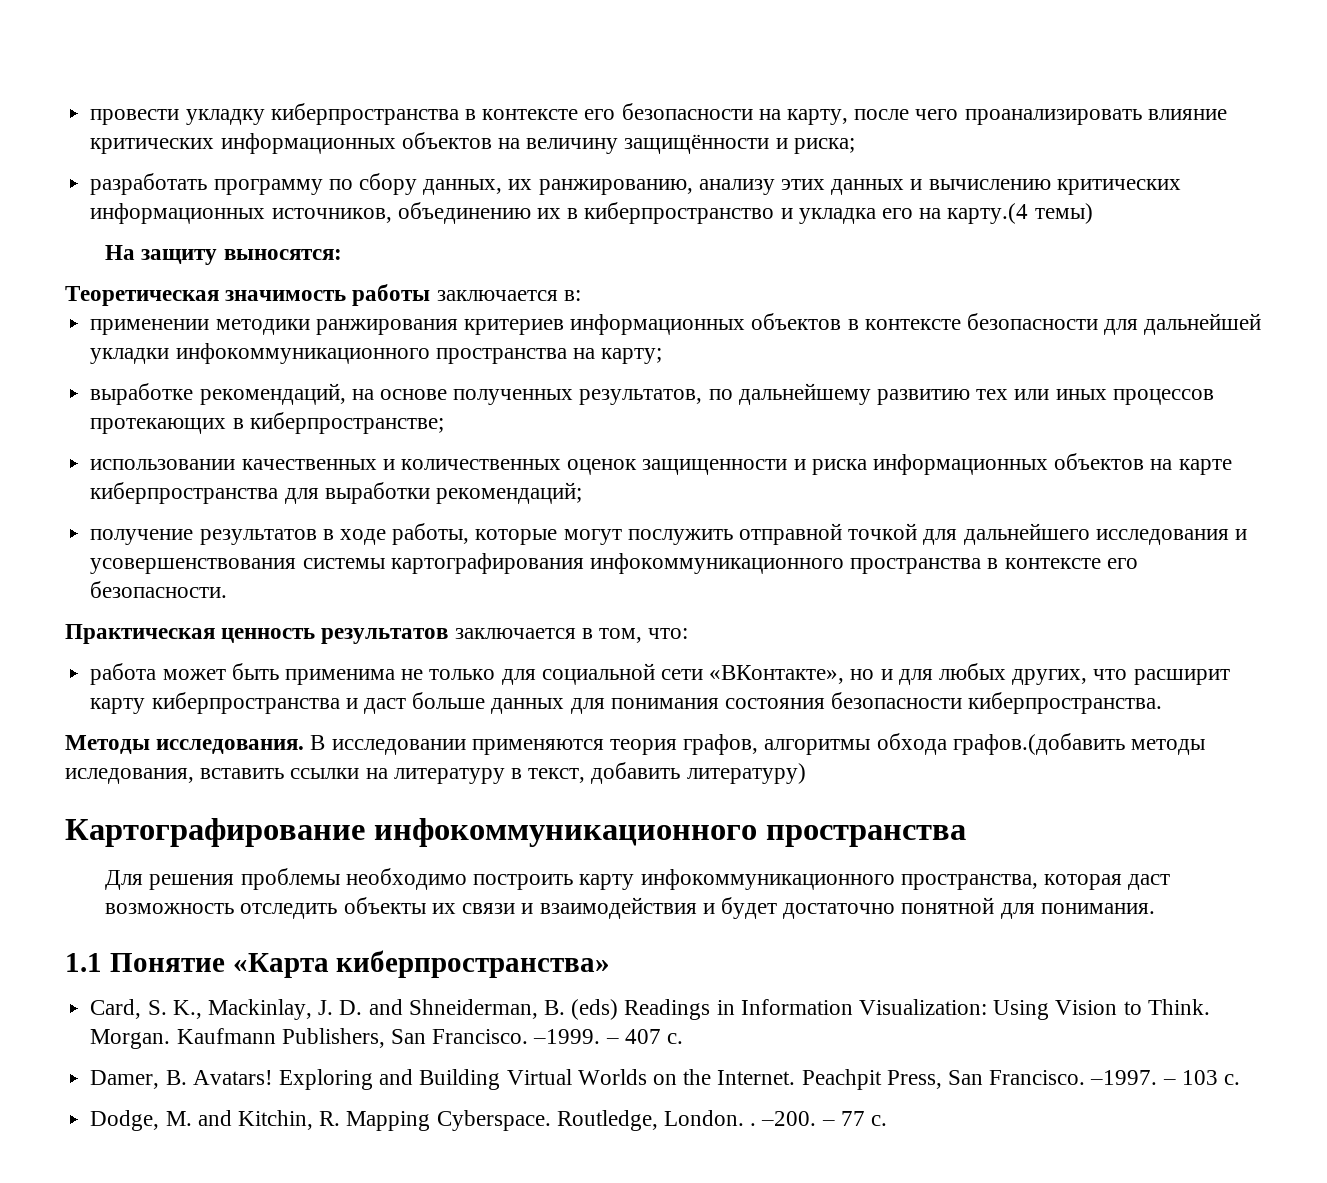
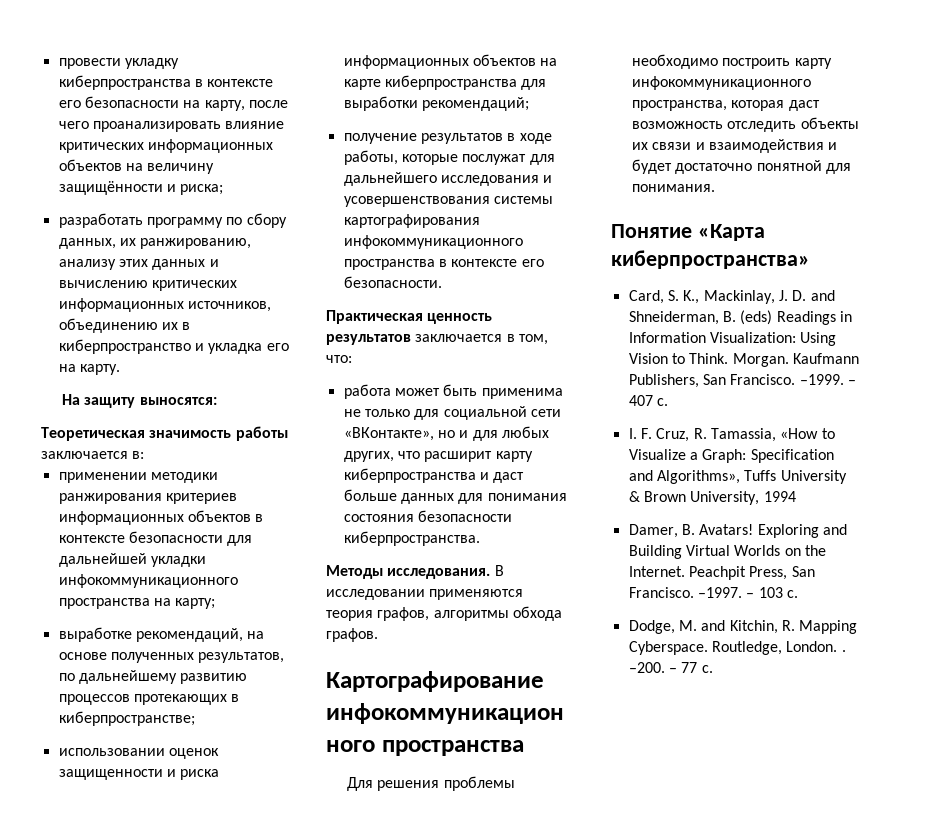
- разработать программу по сбору данных, их ранжированию, анализу этих данных и вычислению критических информационных источников, объединению их в киберпространство и укладка его на карту.(4 темы)
+ разработать программу по сбору данных, их ранжированию, анализу этих данных и вычислению критических информационных источников, объединению их в киберпространство и укладка его на карту.
- выработке рекомендаций, на основе полученных результатов, по дальнейшему развитию тех или иных процессов протекающих в киберпространстве;
+ выработке рекомендаций, на основе полученных результатов, по дальнейшему развитию процессов протекающих в киберпространстве;
- использовании качественных и количественных оценок защищенности и риска информационных объектов на карте киберпространства для выработки рекомендаций;
+ использовании оценок защищенности и риска информационных объектов на карте киберпространства для выработки рекомендаций;
- получение результатов в ходе работы, которые могут послужить отправной точкой для дальнейшего исследования и усовершенствования системы картографирования инфокоммуникационного пространства в контексте его безопасности.
+ получение результатов в ходе работы, которые послужат для дальнейшего исследования и усовершенствования системы картографирования инфокоммуникационного пространства в контексте его безопасности.
- В исследовании применяются теория графов, алгоритмы обхода графов.(добавить методы иследования, вставить ссылки на литературу в текст, добавить литературу)
+ В исследовании применяются теория графов, алгоритмы обхода графов.
- 1.1 Понятие «Карта киберпространства»
+ Понятие «Карта киберпространства»
+ I. F. Cruz, R. Tamassia, «How to Visualize a Graph: Specification and Algorithms», Tuffs University & Brown University, 1994

